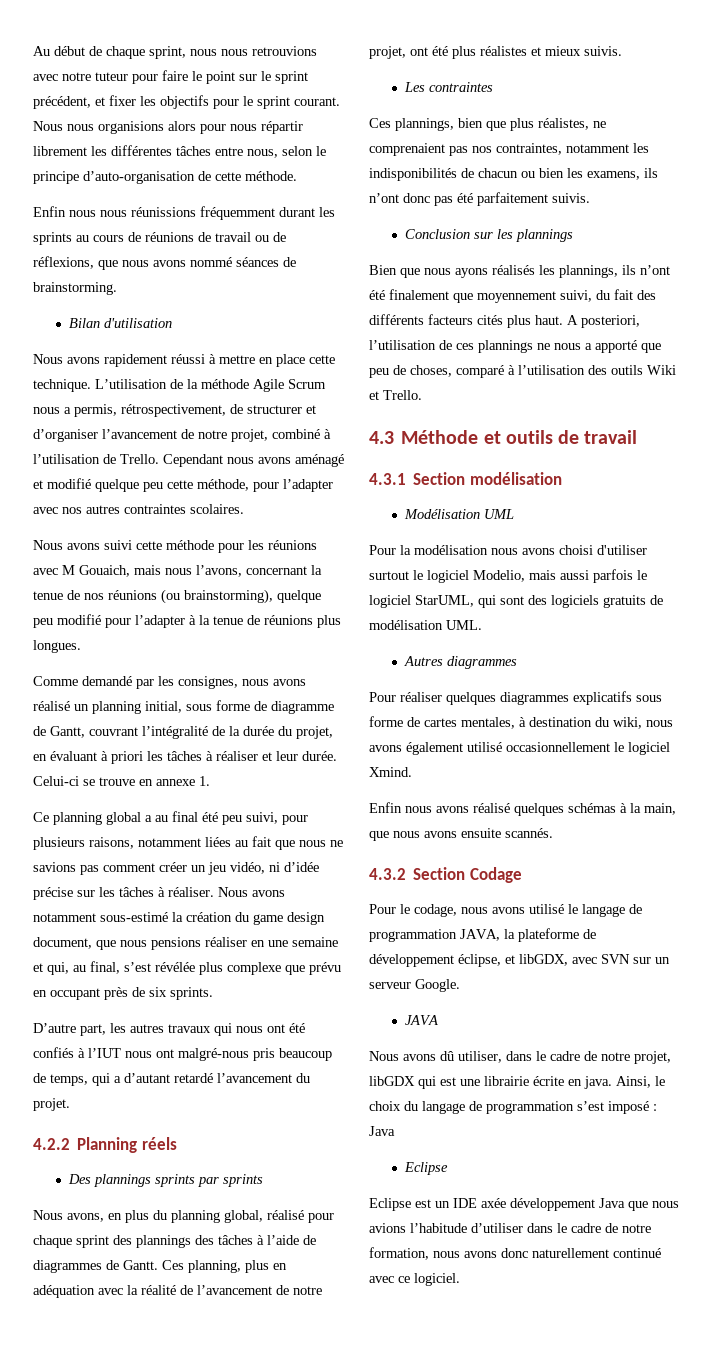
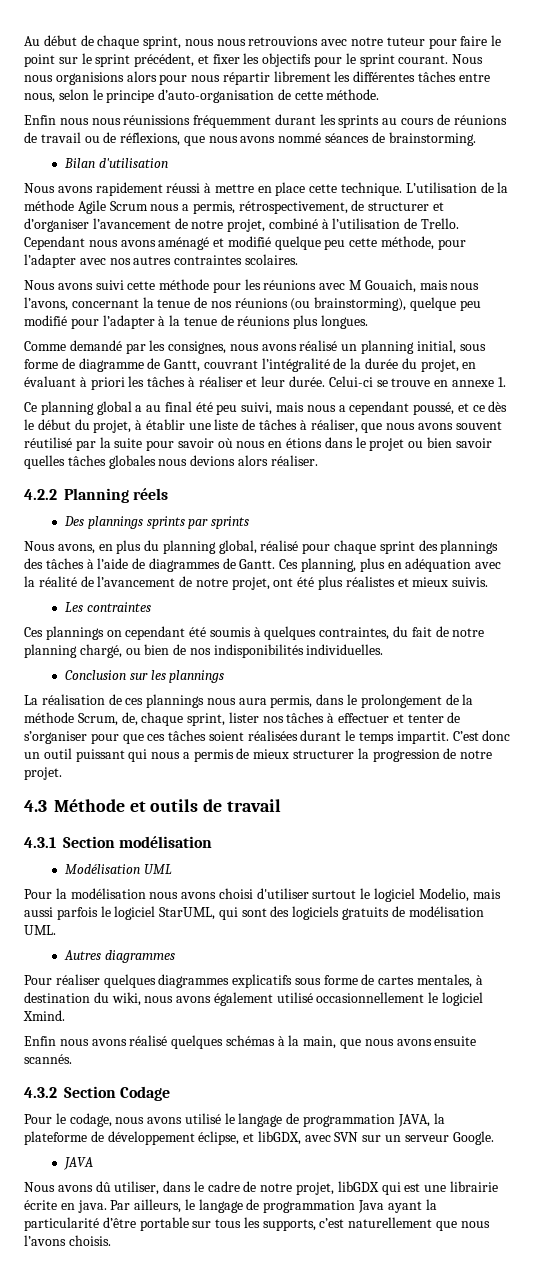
- Ce planning global a au final été peu suivi, pour plusieurs raisons, notamment liées au fait que nous ne savions pas comment créer un jeu vidéo, ni d’idée précise sur les tâches à réaliser. Nous avons notamment sous-estimé la création du game design document, que nous pensions réaliser en une semaine et qui, au final, s’est révélée plus complexe que prévu en occupant près de six sprints.
- D’autre part, les autres travaux qui nous ont été confiés à l’IUT nous ont malgré-nous pris beaucoup de temps, qui a d’autant retardé l’avancement du projet.
+ Ce planning global a au final été peu suivi, mais nous a cependant poussé, et ce dès le début du projet, à établir une liste de tâches à réaliser, que nous avons souvent réutilisé par la suite pour savoir où nous en étions dans le projet ou bien savoir quelles tâches globales nous devions alors réaliser.
- Ces plannings, bien que plus réalistes, ne comprenaient pas nos contraintes, notamment les indisponibilités de chacun ou bien les examens, ils n’ont donc pas été parfaitement suivis.
+ Ces plannings on cependant été soumis à quelques contraintes, du fait de notre planning chargé, ou bien de nos indisponibilités individuelles.
  Conclusion sur les plannings
- Bien que nous ayons réalisés les plannings, ils n’ont été finalement que moyennement suivi, du fait des différents facteurs cités plus haut. A posteriori, l’utilisation de ces plannings ne nous a apporté que peu de choses, comparé à l’utilisation des outils Wiki et Trello.
+ La réalisation de ces plannings nous aura permis, dans le prolongement de la méthode Scrum, de, chaque sprint, lister nos tâches à effectuer et tenter de s’organiser pour que ces tâches soient réalisées durant le temps impartit. C’est donc un outil puissant qui nous a permis de mieux structurer la progression de notre projet.
- Ainsi, le choix du langage de programmation s’est imposé : Java
- Eclipse
- Eclipse est un IDE axée développement Java que nous avions l’habitude d’utiliser dans le cadre de notre formation, nous avons donc naturellement continué avec ce logiciel.
+ Par ailleurs, le langage de programmation Java ayant la particularité d’être portable sur tous les supports, c’est naturellement que nous l’avons choisis.

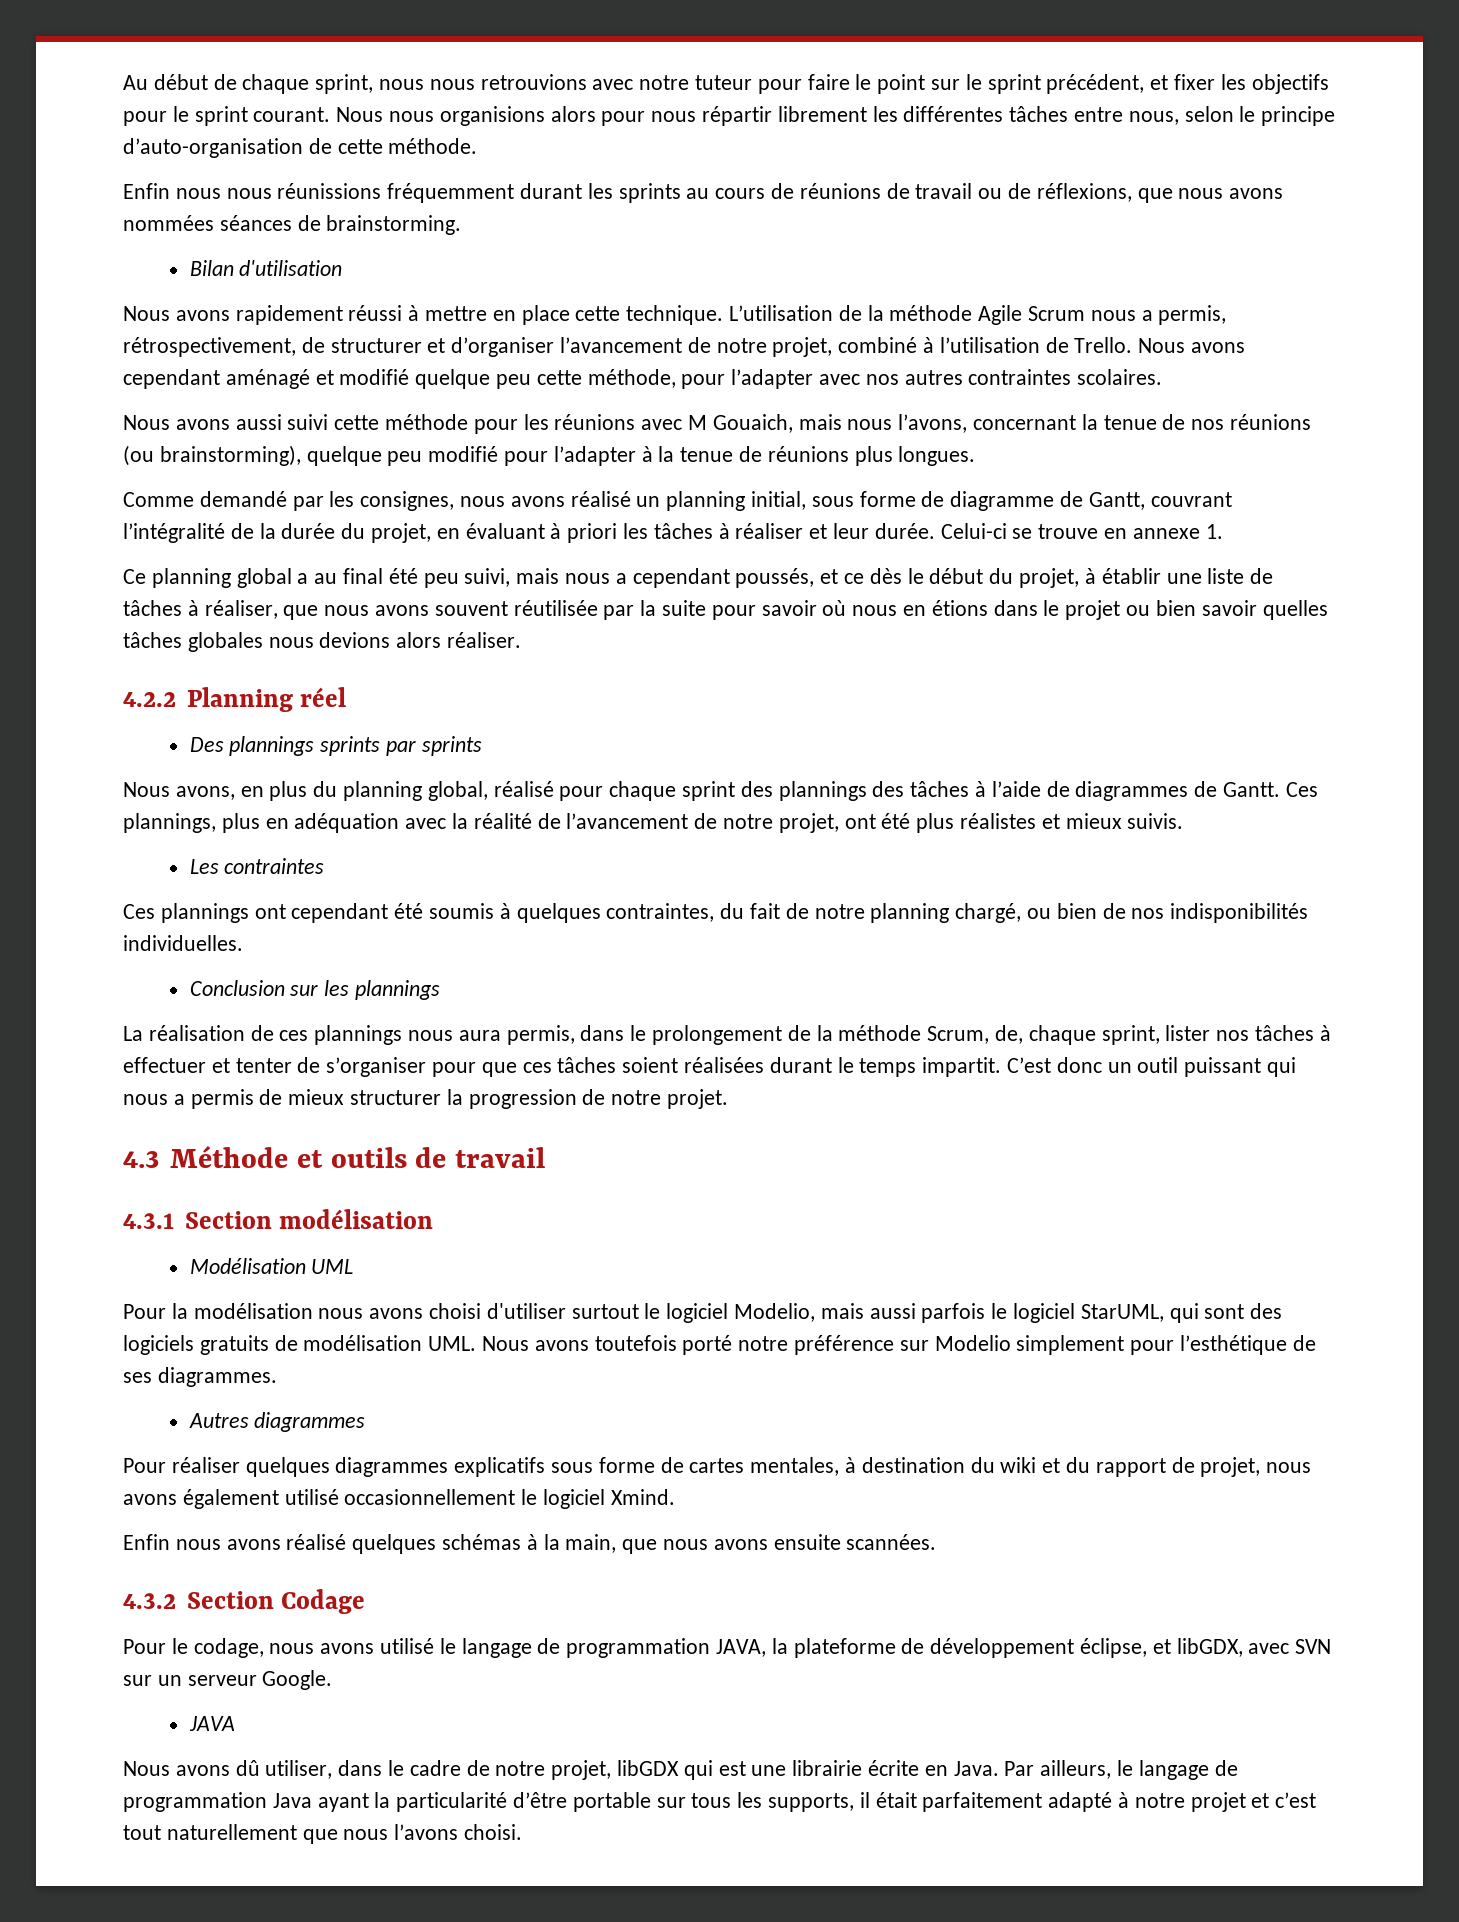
- Enfin nous nous réunissions fréquemment durant les sprints au cours de réunions de travail ou de réflexions, que nous avons nommé séances de brainstorming.
+ Enfin nous nous réunissions fréquemment durant les sprints au cours de réunions de travail ou de réflexions, que nous avons nommées séances de brainstorming.
- Cependant nous avons aménagé et modifié quelque peu cette méthode, pour l’adapter avec nos autres contraintes scolaires.
+ Nous avons cependant aménagé et modifié quelque peu cette méthode, pour l’adapter avec nos autres contraintes scolaires.
- Nous avons suivi cette méthode pour les réunions avec M Gouaich, mais nous l’avons, concernant la tenue de nos réunions (ou brainstorming), quelque peu modifié pour l’adapter à la tenue de réunions plus longues.
+ Nous avons aussi suivi cette méthode pour les réunions avec M Gouaich, mais nous l’avons, concernant la tenue de nos réunions (ou brainstorming), quelque peu modifié pour l’adapter à la tenue de réunions plus longues.
- Ce planning global a au final été peu suivi, mais nous a cependant poussé, et ce dès le début du projet, à établir une liste de tâches à réaliser, que nous avons souvent réutilisé par la suite pour savoir où nous en étions dans le projet ou bien savoir quelles tâches globales nous devions alors réaliser.
+ Ce planning global a au final été peu suivi, mais nous a cependant poussés, et ce dès le début du projet, à établir une liste de tâches à réaliser, que nous avons souvent réutilisée par la suite pour savoir où nous en étions dans le projet ou bien savoir quelles tâches globales nous devions alors réaliser.
- 4.2.2 Planning réels
+ 4.2.2 Planning réel
- Ces planning, plus en adéquation avec la réalité de l’avancement de notre projet, ont été plus réalistes et mieux suivis.
+ Ces plannings, plus en adéquation avec la réalité de l’avancement de notre projet, ont été plus réalistes et mieux suivis.
- Ces plannings on cependant été soumis à quelques contraintes, du fait de notre planning chargé, ou bien de nos indisponibilités individuelles.
+ Ces plannings ont cependant été soumis à quelques contraintes, du fait de notre planning chargé, ou bien de nos indisponibilités individuelles.
- Pour la modélisation nous avons choisi d'utiliser surtout le logiciel Modelio, mais aussi parfois le logiciel StarUML, qui sont des logiciels gratuits de modélisation UML.
+ Pour la modélisation nous avons choisi d'utiliser surtout le logiciel Modelio, mais aussi parfois le logiciel StarUML, qui sont des logiciels gratuits de modélisation UML. Nous avons toutefois porté notre préférence sur Modelio simplement pour l’esthétique de ses diagrammes.
- Pour réaliser quelques diagrammes explicatifs sous forme de cartes mentales, à destination du wiki, nous avons également utilisé occasionnellement le logiciel Xmind.
+ Pour réaliser quelques diagrammes explicatifs sous forme de cartes mentales, à destination du wiki et du rapport de projet, nous avons également utilisé occasionnellement le logiciel Xmind.
- Enfin nous avons réalisé quelques schémas à la main, que nous avons ensuite scannés.
+ Enfin nous avons réalisé quelques schémas à la main, que nous avons ensuite scannées.
- Nous avons dû utiliser, dans le cadre de notre projet, libGDX qui est une librairie écrite en java.
+ Nous avons dû utiliser, dans le cadre de notre projet, libGDX qui est une librairie écrite en Java.
- Par ailleurs, le langage de programmation Java ayant la particularité d’être portable sur tous les supports, c’est naturellement que nous l’avons choisis.
+ Par ailleurs, le langage de programmation Java ayant la particularité d’être portable sur tous les supports, il était parfaitement adapté à notre projet et c’est tout naturellement que nous l’avons choisi.

